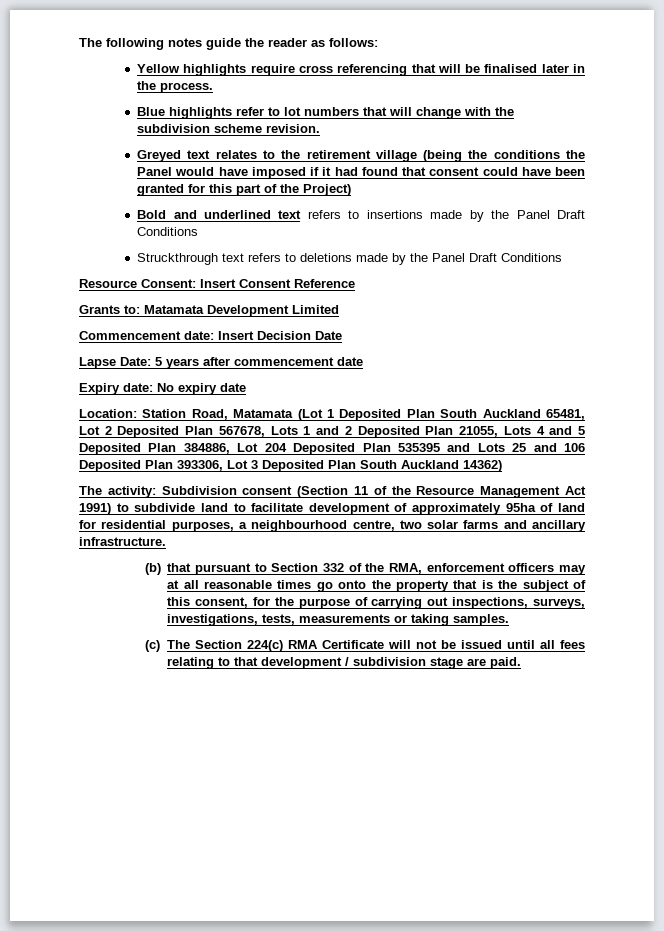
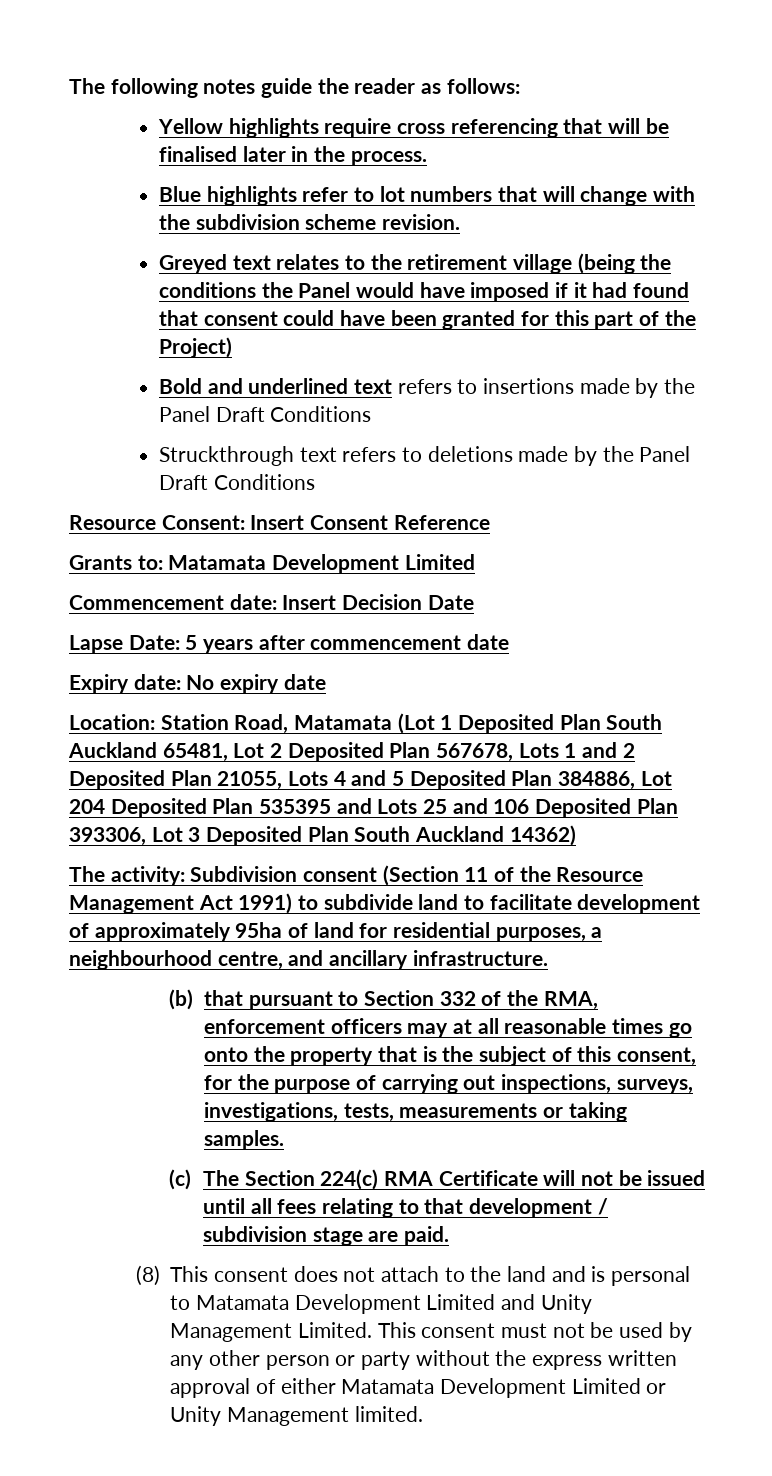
- The activity: Subdivision consent (Section 11 of the Resource Management Act 1991) to subdivide land to facilitate development of approximately 95ha of land for residential purposes, a neighbourhood centre, two solar farms and ancillary infrastructure.
+ The activity: Subdivision consent (Section 11 of the Resource Management Act 1991) to subdivide land to facilitate development of approximately 95ha of land for residential purposes, a neighbourhood centre, and ancillary infrastructure.
+ (8) This consent does not attach to the land and is personal to Matamata Development Limited and Unity Management Limited. This consent must not be used by any other person or party without the express written approval of either Matamata Development Limited or Unity Management limited.

